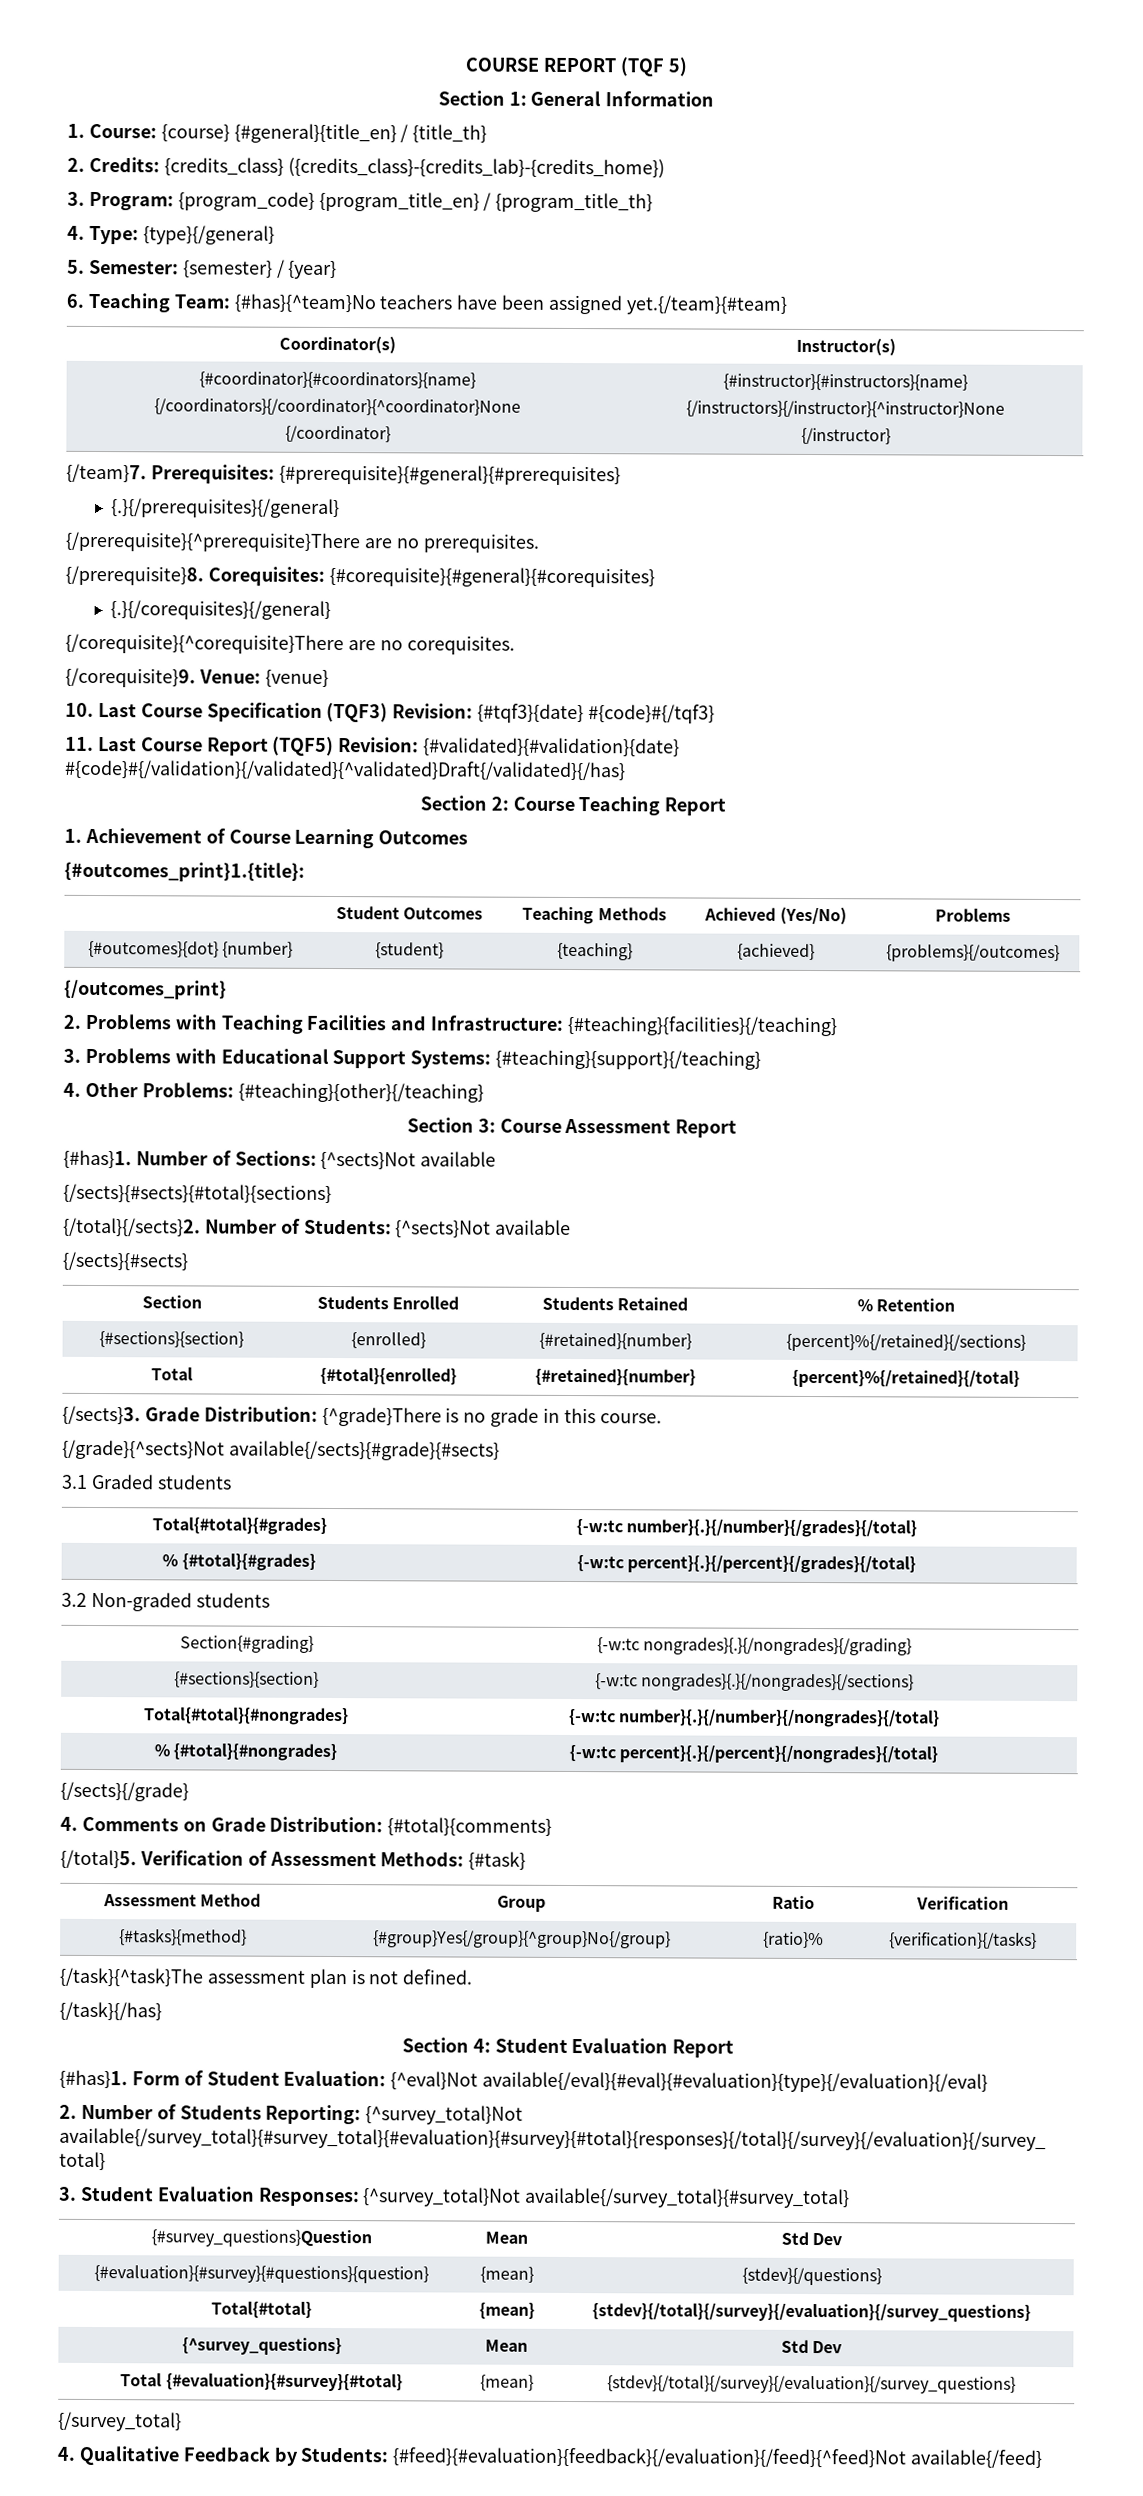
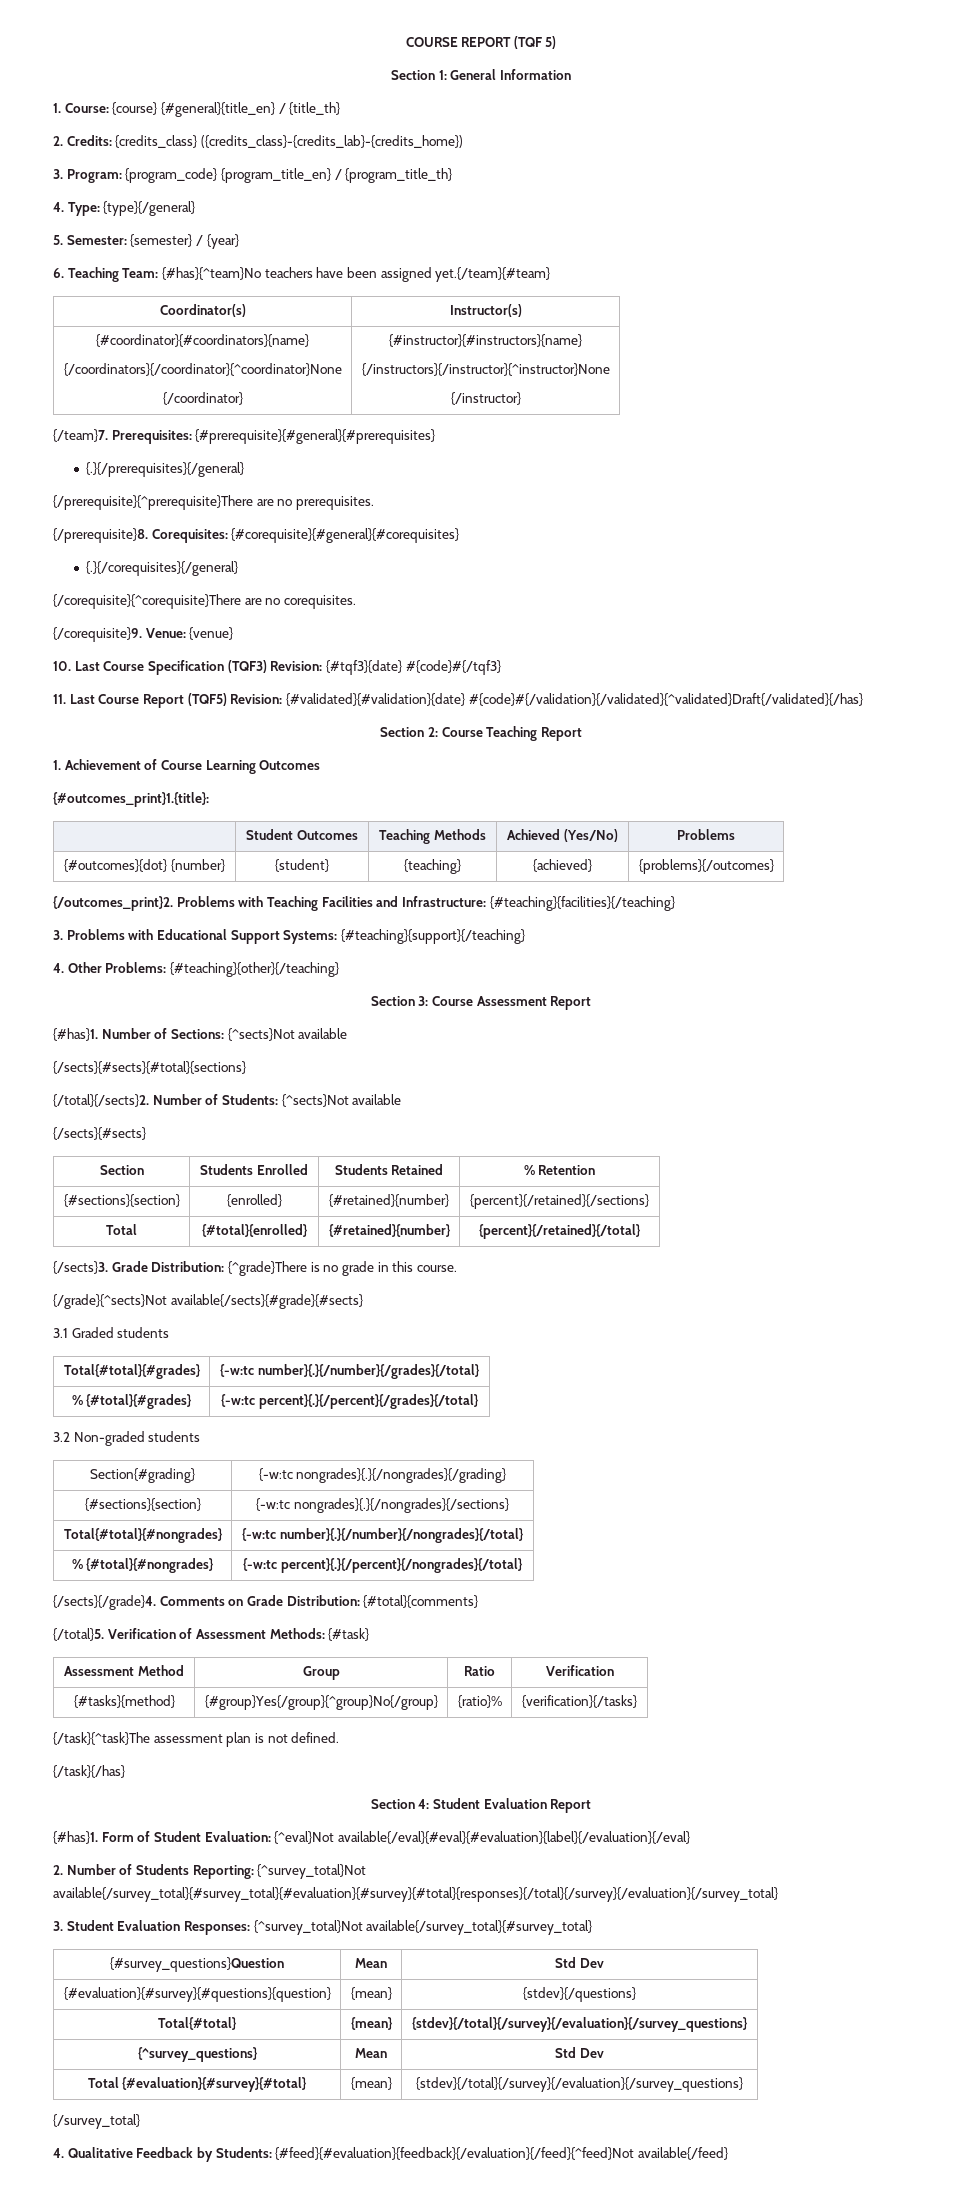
- {/outcomes_print}
- 2. Problems with Teaching Facilities and Infrastructure: {#teaching}{facilities}{/teaching}
+ {/outcomes_print}2. Problems with Teaching Facilities and Infrastructure: {#teaching}{facilities}{/teaching}
- {#sections}{section} | {enrolled} | {#retained}{number} | {percent}%{/retained}{/sections}
+ {#sections}{section} | {enrolled} | {#retained}{number} | {percent}{/retained}{/sections}
- Total | {#total}{enrolled} | {#retained}{number} | {percent}%{/retained}{/total}
+ Total | {#total}{enrolled} | {#retained}{number} | {percent}{/retained}{/total}
- {/sects}{/grade}
- 4. Comments on Grade Distribution: {#total}{comments}
+ {/sects}{/grade}4. Comments on Grade Distribution: {#total}{comments}
- Form of Student Evaluation: {^eval}Not available{/eval}{#eval}{#evaluation}{type}{/evaluation}{/eval}
+ Form of Student Evaluation: {^eval}Not available{/eval}{#eval}{#evaluation}{label}{/evaluation}{/eval}

